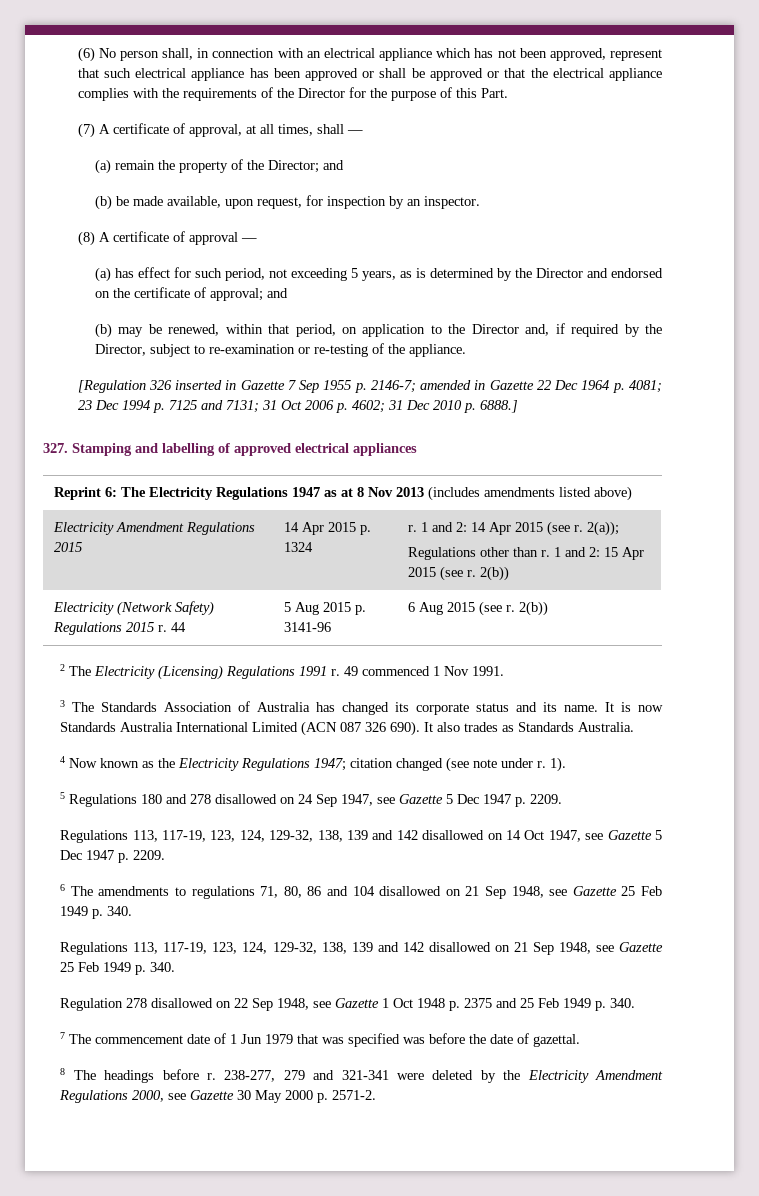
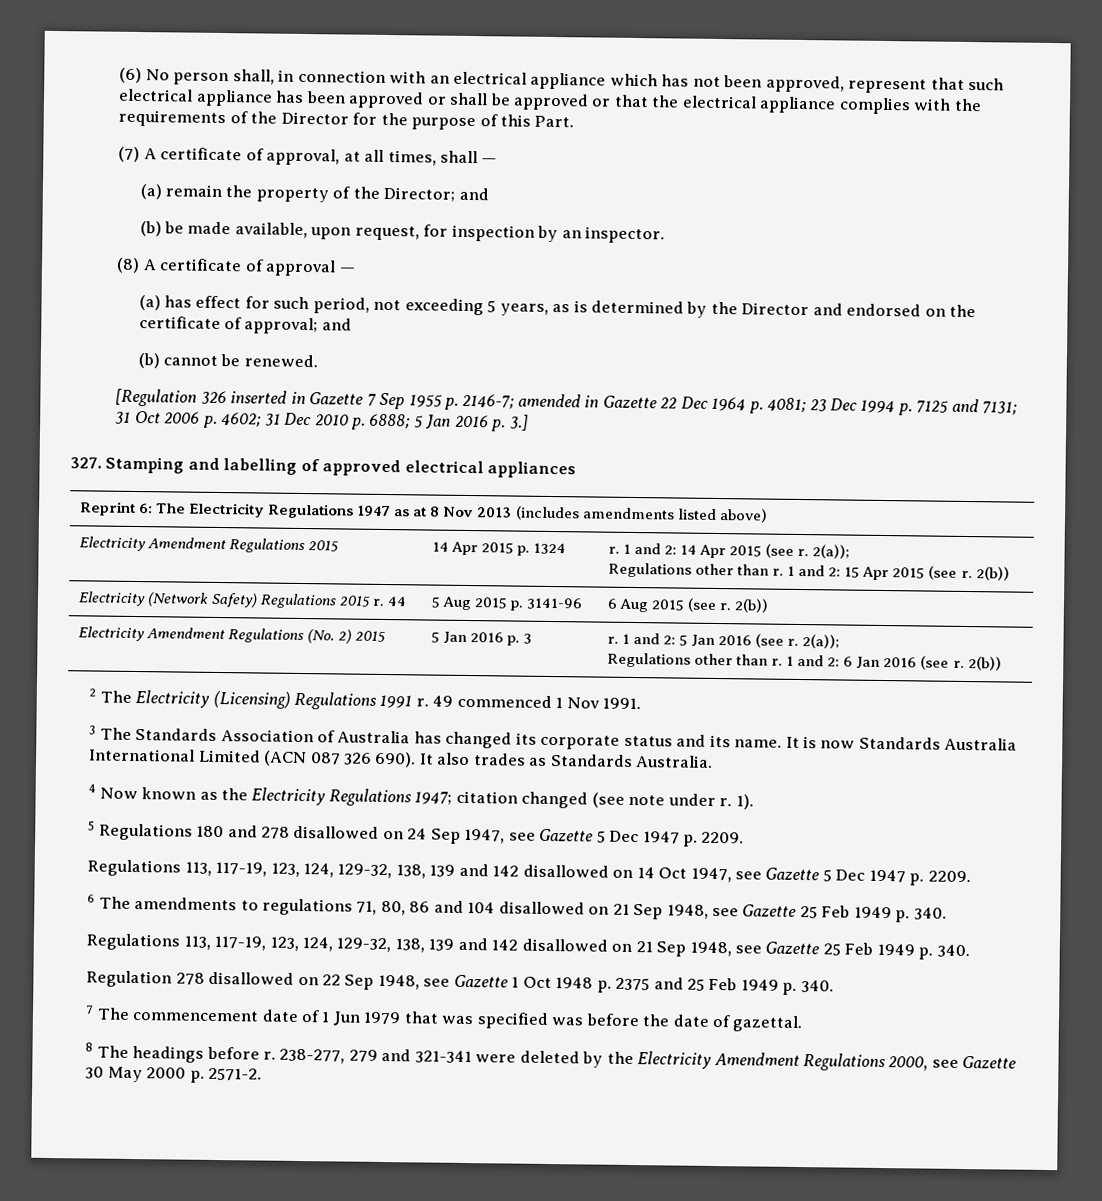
- (b) may be renewed, within that period, on application to the Director and, if required by the Director, subject to re-examination or re-testing of the appliance.
+ (b) cannot be renewed.
- [Regulation 326 inserted in Gazette 7 Sep 1955 p. 2146-7; amended in Gazette 22 Dec 1964 p. 4081; 23 Dec 1994 p. 7125 and 7131; 31 Oct 2006 p. 4602; 31 Dec 2010 p. 6888.]
+ [Regulation 326 inserted in Gazette 7 Sep 1955 p. 2146-7; amended in Gazette 22 Dec 1964 p. 4081; 23 Dec 1994 p. 7125 and 7131; 31 Oct 2006 p. 4602; 31 Dec 2010 p. 6888; 5 Jan 2016 p. 3.]
+ Electricity Amendment Regulations (No. 2) 2015 | 5 Jan 2016 p. 3 | r. 1 and 2: 5 Jan 2016 (see r. 2(a));
+ Regulations other than r. 1 and 2: 6 Jan 2016 (see r. 2(b))

